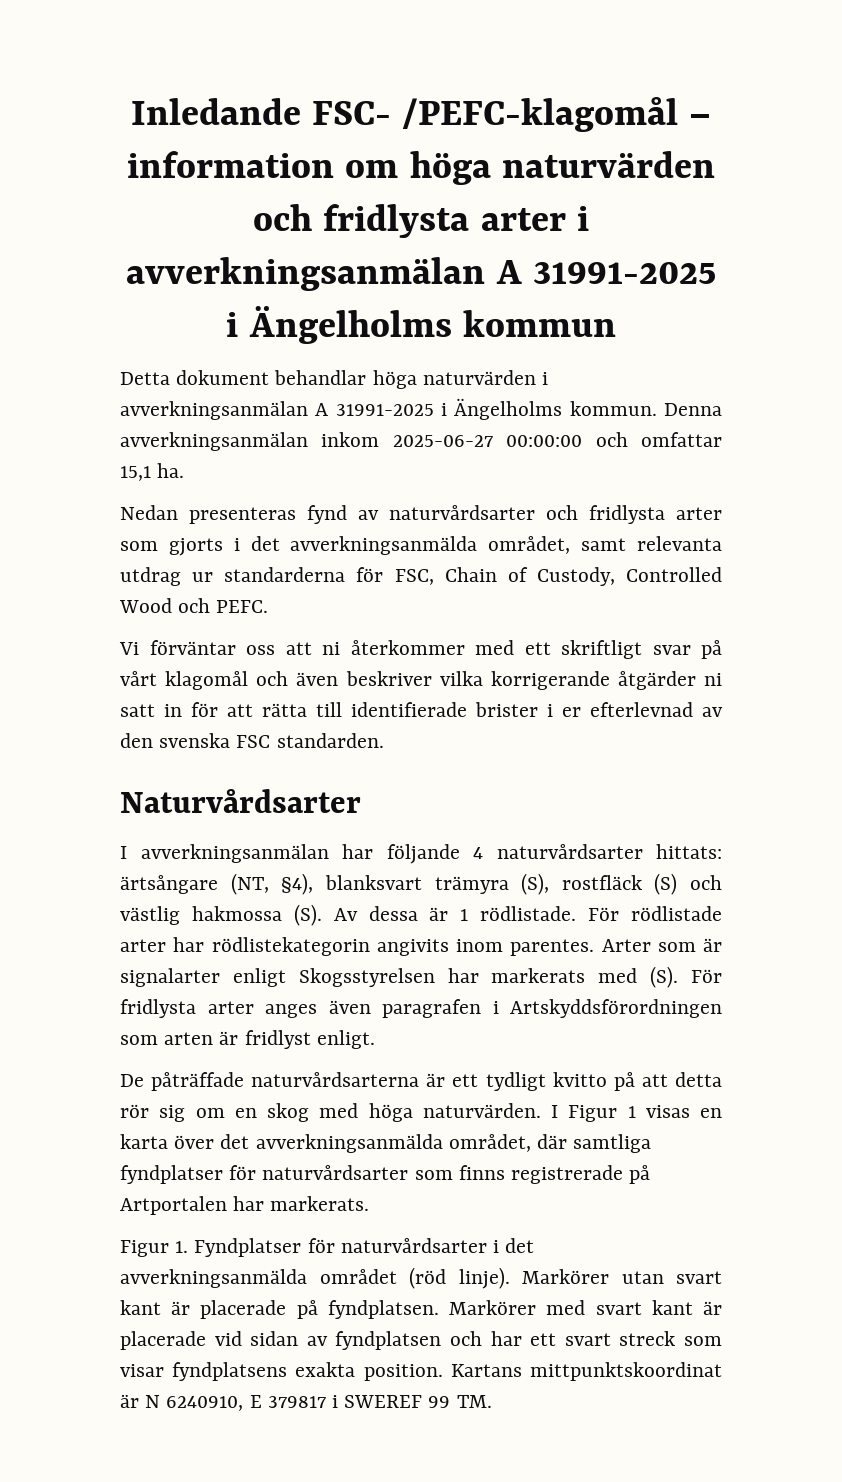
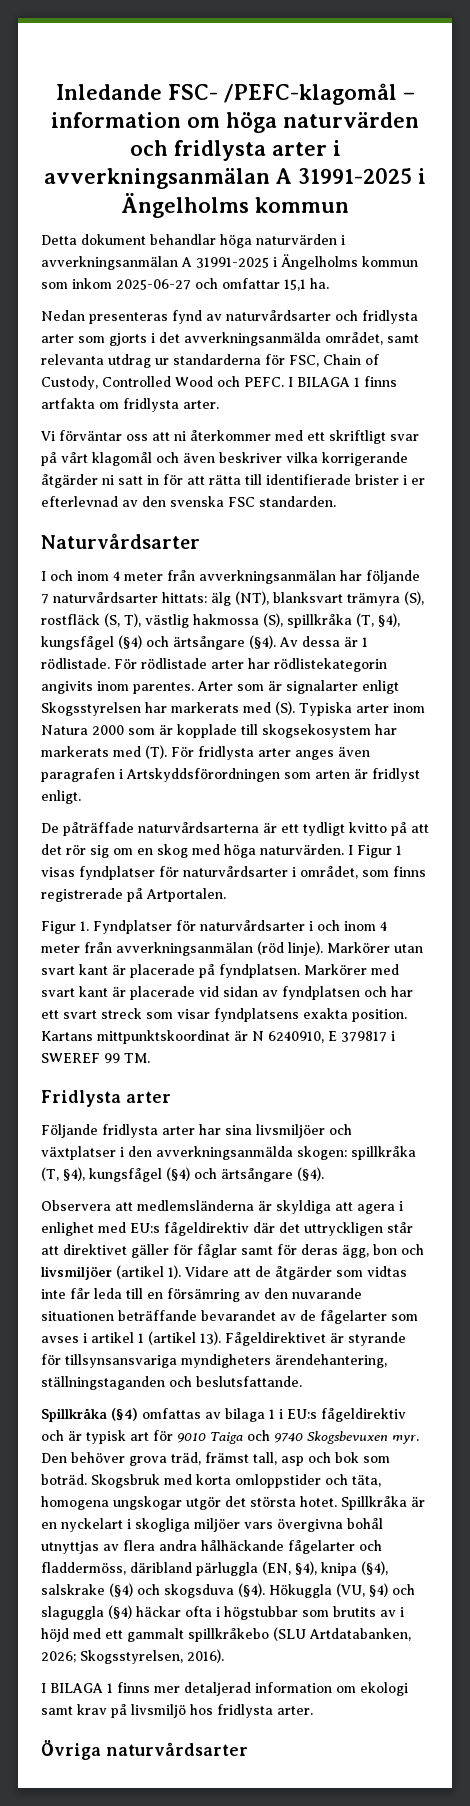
- Detta dokument behandlar höga naturvärden i avverkningsanmälan A 31991-2025 i Ängelholms kommun. Denna avverkningsanmälan inkom 2025-06-27 00:00:00 och omfattar 15,1 ha.
+ Detta dokument behandlar höga naturvärden i avverkningsanmälan A 31991-2025 i Ängelholms kommun som inkom 2025-06-27 och omfattar 15,1 ha.
+ I BILAGA 1 finns artfakta om fridlysta arter.
- I avverkningsanmälan har följande 4 naturvårdsarter hittats: ärtsångare (NT, §4), blanksvart trämyra (S), rostfläck (S) och västlig hakmossa (S). Av dessa är 1 rödlistade.
+ I och inom 4 meter från avverkningsanmälan har följande 7 naturvårdsarter hittats: älg (NT), blanksvart trämyra (S), rostfläck (S, T), västlig hakmossa (S), spillkråka (T, §4), kungsfågel (§4) och ärtsångare (§4). Av dessa är 1 rödlistade.
- Arter som är signalarter enligt Skogsstyrelsen har markerats med (S). För fridlysta arter anges även paragrafen i Artskyddsförordningen som arten är fridlyst enligt.
+ Arter som är signalarter enligt Skogsstyrelsen har markerats med (S). Typiska arter inom Natura 2000 som är kopplade till skogsekosystem har markerats med (T). För fridlysta arter anges även paragrafen i Artskyddsförordningen som arten är fridlyst enligt.
- De påträffade naturvårdsarterna är ett tydligt kvitto på att detta rör sig om en skog med höga naturvärden.
+ De påträffade naturvårdsarterna är ett tydligt kvitto på att det rör sig om en skog med höga naturvärden.
- I Figur 1 visas en karta över det avverkningsanmälda området, där samtliga fyndplatser för naturvårdsarter som finns registrerade på Artportalen har markerats.
+ I Figur 1 visas fyndplatser för naturvårdsarter i området, som finns registrerade på Artportalen.
- Figur 1. Fyndplatser för naturvårdsarter i det avverkningsanmälda området (röd linje).
+ Figur 1. Fyndplatser för naturvårdsarter i och inom 4 meter från avverkningsanmälan (röd linje).
+ Fridlysta arter
+ Följande fridlysta arter har sina livsmiljöer och växtplatser i den avverkningsanmälda skogen: spillkråka (T, §4), kungsfågel (§4) och ärtsångare (§4).
+ Observera att medlemsländerna är skyldiga att agera i enlighet med EU:s fågeldirektiv där det uttryckligen står att direktivet gäller för fåglar samt för deras ägg, bon och livsmiljöer (artikel 1). Vidare att de åtgärder som vidtas inte får leda till en försämring av den nuvarande situationen beträffande bevarandet av de fågelarter som avses i artikel 1 (artikel 13). Fågeldirektivet är styrande för tillsynsansvariga myndigheters ärendehantering, ställningstaganden och beslutsfattande.
+ Spillkråka (§4) omfattas av bilaga 1 i EU:s fågeldirektiv och är typisk art för 9010 Taiga och 9740 Skogsbevuxen myr. Den behöver grova träd, främst tall, asp och bok som boträd. Skogsbruk med korta omloppstider och täta, homogena ungskogar utgör det största hotet. Spillkråka är en nyckelart i skogliga miljöer vars övergivna bohål utnyttjas av flera andra hålhäckande fågelarter och fladdermöss, däribland pärluggla (EN, §4), knipa (§4), salskrake (§4) och skogsduva (§4). Hökuggla (VU, §4) och slaguggla (§4) häckar ofta i högstubbar som brutits av i höjd med ett gammalt spillkråkebo (SLU Artdatabanken, 2026; Skogsstyrelsen, 2016).
+ I BILAGA 1 finns mer detaljerad information om ekologi samt krav på livsmiljö hos fridlysta arter.
+ Övriga naturvårdsarter

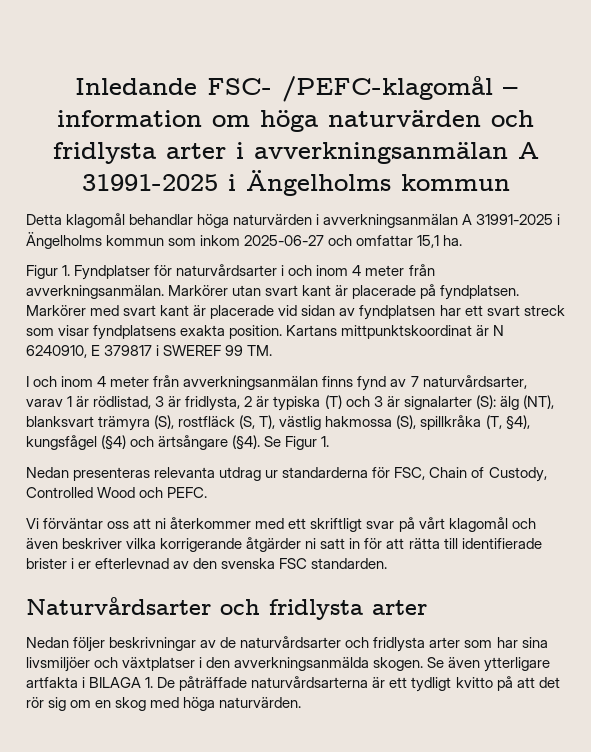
- Detta dokument behandlar höga naturvärden i avverkningsanmälan A 31991-2025 i Ängelholms kommun som inkom 2025-06-27 och omfattar 15,1 ha.
+ Detta klagomål behandlar höga naturvärden i avverkningsanmälan A 31991-2025 i Ängelholms kommun som inkom 2025-06-27 och omfattar 15,1 ha.
- Nedan presenteras fynd av naturvårdsarter och fridlysta arter som gjorts i det avverkningsanmälda området, samt relevanta utdrag ur standarderna för FSC, Chain of Custody, Controlled Wood och PEFC. I BILAGA 1 finns artfakta om fridlysta arter.
+ Figur 1. Fyndplatser för naturvårdsarter i och inom 4 meter från avverkningsanmälan. Markörer utan svart kant är placerade på fyndplatsen. Markörer med svart kant är placerade vid sidan av fyndplatsen har ett svart streck som visar fyndplatsens exakta position. Kartans mittpunktskoordinat är N 6240910, E 379817 i SWEREF 99 TM.
+ I och inom 4 meter från avverkningsanmälan finns fynd av 7 naturvårdsarter, varav 1 är rödlistad, 3 är fridlysta, 2 är typiska (T) och 3 är signalarter (S): älg (NT), blanksvart trämyra (S), rostfläck (S, T), västlig hakmossa (S), spillkråka (T, §4), kungsfågel (§4) och ärtsångare (§4). Se Figur 1.
+ Nedan presenteras relevanta utdrag ur standarderna för FSC, Chain of Custody, Controlled Wood och PEFC.
- Naturvårdsarter
- I och inom 4 meter från avverkningsanmälan har följande 7 naturvårdsarter hittats: älg (NT), blanksvart trämyra (S), rostfläck (S, T), västlig hakmossa (S), spillkråka (T, §4), kungsfågel (§4) och ärtsångare (§4). Av dessa är 1 rödlistade. För rödlistade arter har rödlistekategorin angivits inom parentes. Arter som är signalarter enligt Skogsstyrelsen har markerats med (S). Typiska arter inom Natura 2000 som är kopplade till skogsekosystem har markerats med (T). För fridlysta arter anges även paragrafen i Artskyddsförordningen som arten är fridlyst enligt.
- De påträffade naturvårdsarterna är ett tydligt kvitto på att det rör sig om en skog med höga naturvärden. I Figur 1 visas fyndplatser för naturvårdsarter i området, som finns registrerade på Artportalen.
- Figur 1. Fyndplatser för naturvårdsarter i och inom 4 meter från avverkningsanmälan (röd linje). Markörer utan svart kant är placerade på fyndplatsen. Markörer med svart kant är placerade vid sidan av fyndplatsen och har ett svart streck som visar fyndplatsens exakta position. Kartans mittpunktskoordinat är N 6240910, E 379817 i SWEREF 99 TM.
- Fridlysta arter
- Följande fridlysta arter har sina livsmiljöer och växtplatser i den avverkningsanmälda skogen: spillkråka (T, §4), kungsfågel (§4) och ärtsångare (§4).
- Observera att medlemsländerna är skyldiga att agera i enlighet med EU:s fågeldirektiv där det uttryckligen står att direktivet gäller för fåglar samt för deras ägg, bon och livsmiljöer (artikel 1). Vidare att de åtgärder som vidtas inte får leda till en försämring av den nuvarande situationen beträffande bevarandet av de fågelarter som avses i artikel 1 (artikel 13). Fågeldirektivet är styrande för tillsynsansvariga myndigheters ärendehantering, ställningstaganden och beslutsfattande.
- Spillkråka (§4) omfattas av bilaga 1 i EU:s fågeldirektiv och är typisk art för 9010 Taiga och 9740 Skogsbevuxen myr. Den behöver grova träd, främst tall, asp och bok som boträd. Skogsbruk med korta omloppstider och täta, homogena ungskogar utgör det största hotet. Spillkråka är en nyckelart i skogliga miljöer vars övergivna bohål utnyttjas av flera andra hålhäckande fågelarter och fladdermöss, däribland pärluggla (EN, §4), knipa (§4), salskrake (§4) och skogsduva (§4). Hökuggla (VU, §4) och slaguggla (§4) häckar ofta i högstubbar som brutits av i höjd med ett gammalt spillkråkebo (SLU Artdatabanken, 2026; Skogsstyrelsen, 2016).
- I BILAGA 1 finns mer detaljerad information om ekologi samt krav på livsmiljö hos fridlysta arter.
- Övriga naturvårdsarter
+ Naturvårdsarter och fridlysta arter
+ Nedan följer beskrivningar av de naturvårdsarter och fridlysta arter som har sina livsmiljöer och växtplatser i den avverkningsanmälda skogen. Se även ytterligare artfakta i BILAGA 1. De påträffade naturvårdsarterna är ett tydligt kvitto på att det rör sig om en skog med höga naturvärden.

